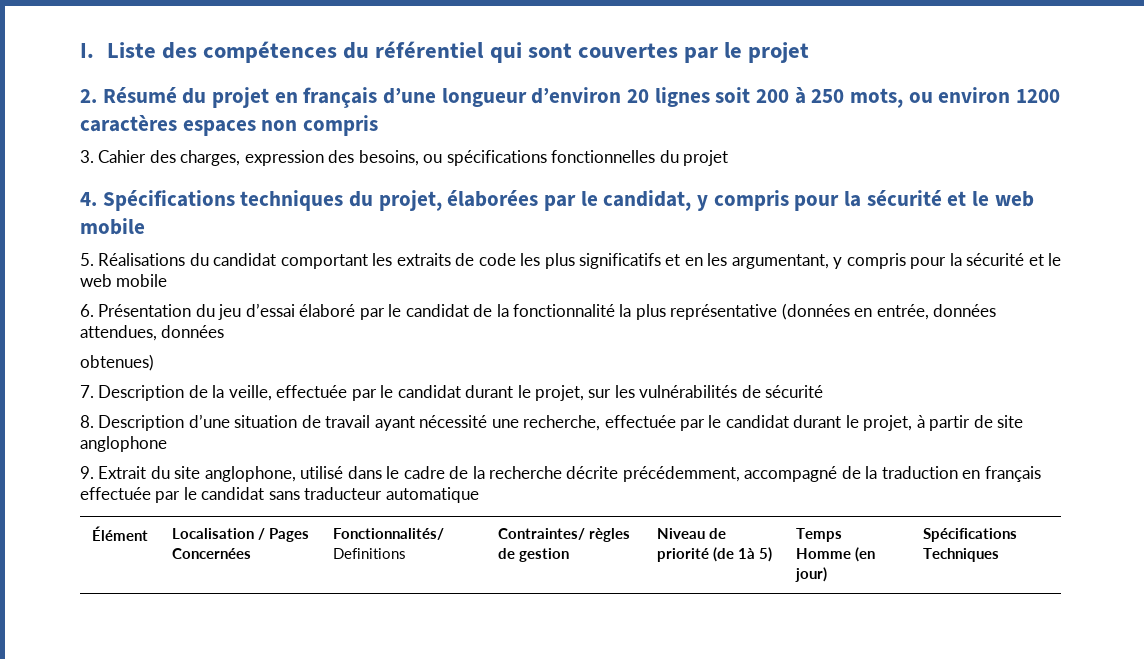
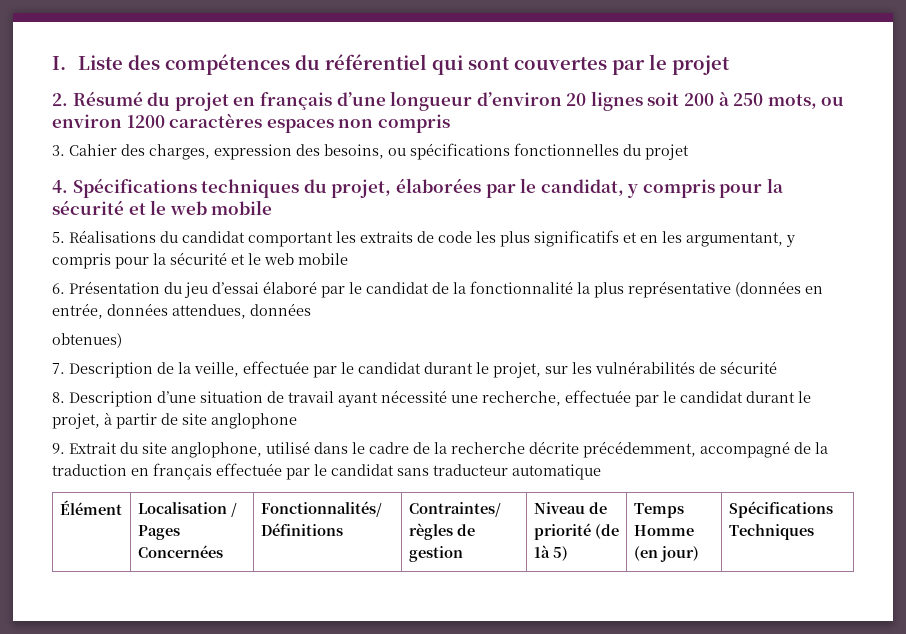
- Élément | Localisation / Pages Concernées | Fonctionnalités/ Definitions | Contraintes/ règles de gestion | Niveau de priorité (de 1à 5) | Temps Homme (en jour) | Spécifications Techniques
+ Élément | Localisation / Pages Concernées | Fonctionnalités/ Définitions | Contraintes/ règles de gestion | Niveau de priorité (de 1à 5) | Temps Homme (en jour) | Spécifications Techniques

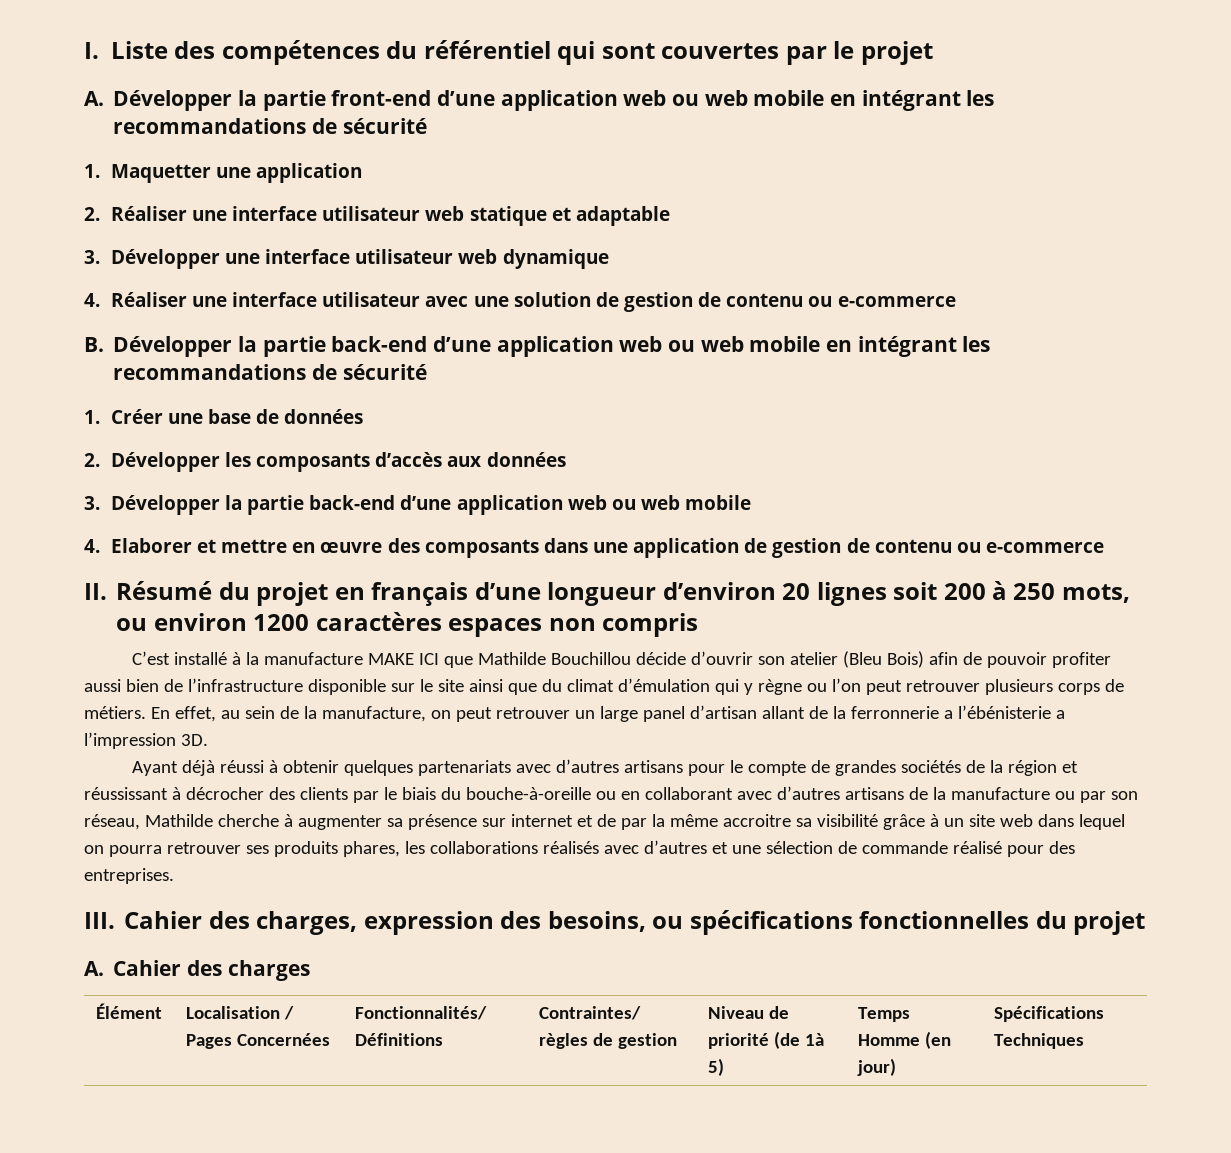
- 2. Résumé du projet en français d’une longueur d’environ 20 lignes soit 200 à 250 mots, ou environ 1200 caractères espaces non compris
+ A. Développer la partie front-end d’une application web ou web mobile en intégrant les recommandations de sécurité
+ 1. Maquetter une application
+ 2. Réaliser une interface utilisateur web statique et adaptable
+ 3. Développer une interface utilisateur web dynamique
+ 4. Réaliser une interface utilisateur avec une solution de gestion de contenu ou e-commerce
+ B. Développer la partie back-end d’une application web ou web mobile en intégrant les recommandations de sécurité
+ 1. Créer une base de données
+ 2. Développer les composants d’accès aux données
+ 3. Développer la partie back-end d’une application web ou web mobile
+ 4. Elaborer et mettre en œuvre des composants dans une application de gestion de contenu ou e-commerce
+ II. Résumé du projet en français d’une longueur d’environ 20 lignes soit 200 à 250 mots, ou environ 1200 caractères espaces non compris
- 3. Cahier des charges, expression des besoins, ou spécifications fonctionnelles du projet
+ C’est installé à la manufacture MAKE ICI que Mathilde Bouchillou décide d’ouvrir son atelier (Bleu Bois) afin de pouvoir profiter aussi bien de l’infrastructure disponible sur le site ainsi que du climat d’émulation qui y règne ou l’on peut retrouver plusieurs corps de métiers. En effet, au sein de la manufacture, on peut retrouver un large panel d’artisan allant de la ferronnerie a l’ébénisterie a l’impression 3D.
+ Ayant déjà réussi à obtenir quelques partenariats avec d’autres artisans pour le compte de grandes sociétés de la région et réussissant à décrocher des clients par le biais du bouche-à-oreille ou en collaborant avec d’autres artisans de la manufacture ou par son réseau, Mathilde cherche à augmenter sa présence sur internet et de par la même accroitre sa visibilité grâce à un site web dans lequel on pourra retrouver ses produits phares, les collaborations réalisés avec d’autres et une sélection de commande réalisé pour des entreprises.
+ III. Cahier des charges, expression des besoins, ou spécifications fonctionnelles du projet
- 4. Spécifications techniques du projet, élaborées par le candidat, y compris pour la sécurité et le web mobile
- 5. Réalisations du candidat comportant les extraits de code les plus significatifs et en les argumentant, y compris pour la sécurité et le web mobile
- 6. Présentation du jeu d’essai élaboré par le candidat de la fonctionnalité la plus représentative (données en entrée, données attendues, données
- obtenues)
- 7. Description de la veille, effectuée par le candidat durant le projet, sur les vulnérabilités de sécurité
- 8. Description d’une situation de travail ayant nécessité une recherche, effectuée par le candidat durant le projet, à partir de site anglophone
- 9. Extrait du site anglophone, utilisé dans le cadre de la recherche décrite précédemment, accompagné de la traduction en français effectuée par le candidat sans traducteur automatique
+ A. Cahier des charges

